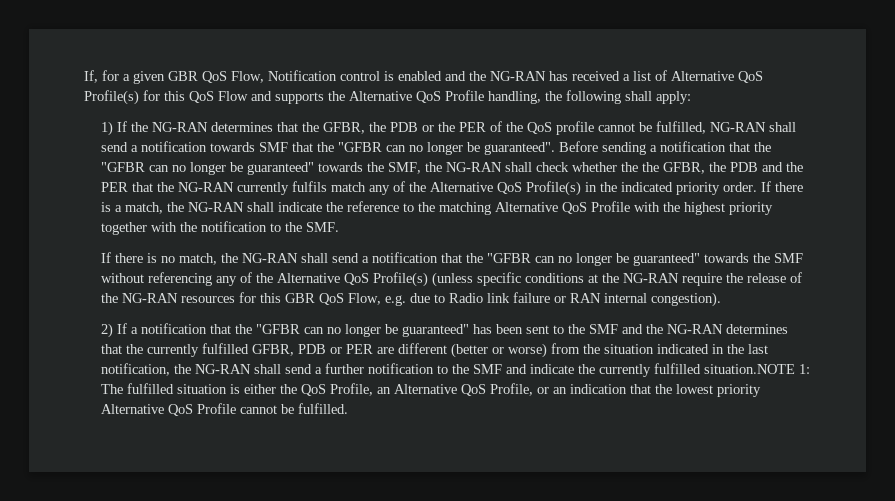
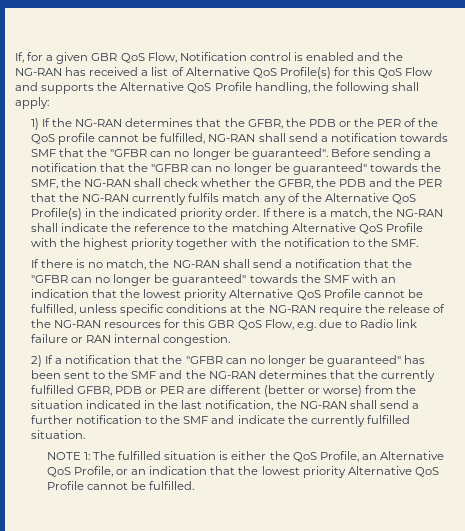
- Before sending a notification that the "GFBR can no longer be guaranteed" towards the SMF, the NG-RAN shall check whether the the GFBR, the PDB and the PER that the NG-RAN currently fulfils match any of the Alternative QoS Profile(s) in the indicated priority order.
+ Before sending a notification that the "GFBR can no longer be guaranteed" towards the SMF, the NG-RAN shall check whether the GFBR, the PDB and the PER that the NG-RAN currently fulfils match any of the Alternative QoS Profile(s) in the indicated priority order.
- If there is no match, the NG-RAN shall send a notification that the "GFBR can no longer be guaranteed" towards the SMF without referencing any of the Alternative QoS Profile(s) (unless specific conditions at the NG-RAN require the release of the NG-RAN resources for this GBR QoS Flow, e.g. due to Radio link failure or RAN internal congestion).
+ If there is no match, the NG-RAN shall send a notification that the "GFBR can no longer be guaranteed" towards the SMF with an indication that the lowest priority Alternative QoS Profile cannot be fulfilled, unless specific conditions at the NG-RAN require the release of the NG-RAN resources for this GBR QoS Flow, e.g. due to Radio link failure or RAN internal congestion.
- 2) If a notification that the "GFBR can no longer be guaranteed" has been sent to the SMF and the NG-RAN determines that the currently fulfilled GFBR, PDB or PER are different (better or worse) from the situation indicated in the last notification, the NG-RAN shall send a further notification to the SMF and indicate the currently fulfilled situation.NOTE 1:
+ 2) If a notification that the "GFBR can no longer be guaranteed" has been sent to the SMF and the NG-RAN determines that the currently fulfilled GFBR, PDB or PER are different (better or worse) from the situation indicated in the last notification, the NG-RAN shall send a further notification to the SMF and indicate the currently fulfilled situation.
+ NOTE 1:

